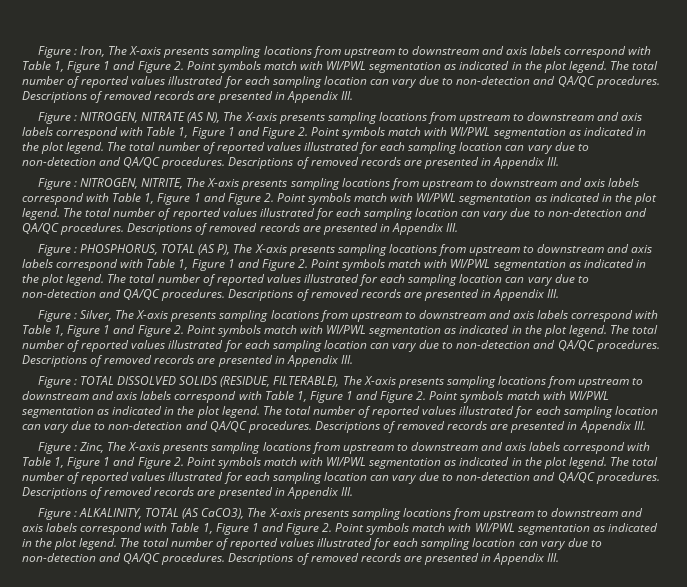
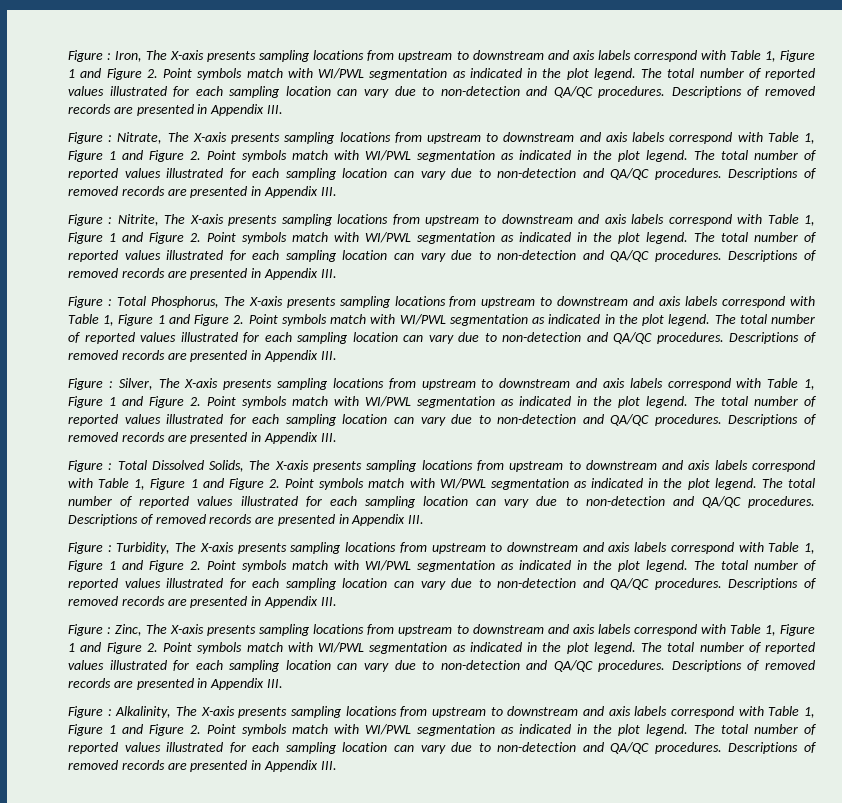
- Figure : NITROGEN, NITRATE (AS N), The X-axis presents sampling locations from upstream to downstream and axis labels correspond with Table 1, Figure 1 and Figure 2. Point symbols match with WI/PWL segmentation as indicated in the plot legend.
+ Figure : Nitrate, The X-axis presents sampling locations from upstream to downstream and axis labels correspond with Table 1, Figure 1 and Figure 2. Point symbols match with WI/PWL segmentation as indicated in the plot legend.
- Figure : NITROGEN, NITRITE, The X-axis presents sampling locations from upstream to downstream and axis labels correspond with Table 1, Figure 1 and Figure 2. Point symbols match with WI/PWL segmentation as indicated in the plot legend.
+ Figure : Nitrite, The X-axis presents sampling locations from upstream to downstream and axis labels correspond with Table 1, Figure 1 and Figure 2. Point symbols match with WI/PWL segmentation as indicated in the plot legend.
- Figure : PHOSPHORUS, TOTAL (AS P), The X-axis presents sampling locations from upstream to downstream and axis labels correspond with Table 1, Figure 1 and Figure 2. Point symbols match with WI/PWL segmentation as indicated in the plot legend.
+ Figure : Total Phosphorus, The X-axis presents sampling locations from upstream to downstream and axis labels correspond with Table 1, Figure 1 and Figure 2. Point symbols match with WI/PWL segmentation as indicated in the plot legend.
- Figure : TOTAL DISSOLVED SOLIDS (RESIDUE, FILTERABLE), The X-axis presents sampling locations from upstream to downstream and axis labels correspond with Table 1, Figure 1 and Figure 2. Point symbols match with WI/PWL segmentation as indicated in the plot legend.
+ Figure : Total Dissolved Solids, The X-axis presents sampling locations from upstream to downstream and axis labels correspond with Table 1, Figure 1 and Figure 2. Point symbols match with WI/PWL segmentation as indicated in the plot legend. The total number of reported values illustrated for each sampling location can vary due to non-detection and QA/QC procedures. Descriptions of removed records are presented in Appendix III.
+ Figure : Turbidity, The X-axis presents sampling locations from upstream to downstream and axis labels correspond with Table 1, Figure 1 and Figure 2. Point symbols match with WI/PWL segmentation as indicated in the plot legend.
- Figure : ALKALINITY, TOTAL (AS CaCO3), The X-axis presents sampling locations from upstream to downstream and axis labels correspond with Table 1, Figure 1 and Figure 2. Point symbols match with WI/PWL segmentation as indicated in the plot legend.
+ Figure : Alkalinity, The X-axis presents sampling locations from upstream to downstream and axis labels correspond with Table 1, Figure 1 and Figure 2. Point symbols match with WI/PWL segmentation as indicated in the plot legend.

